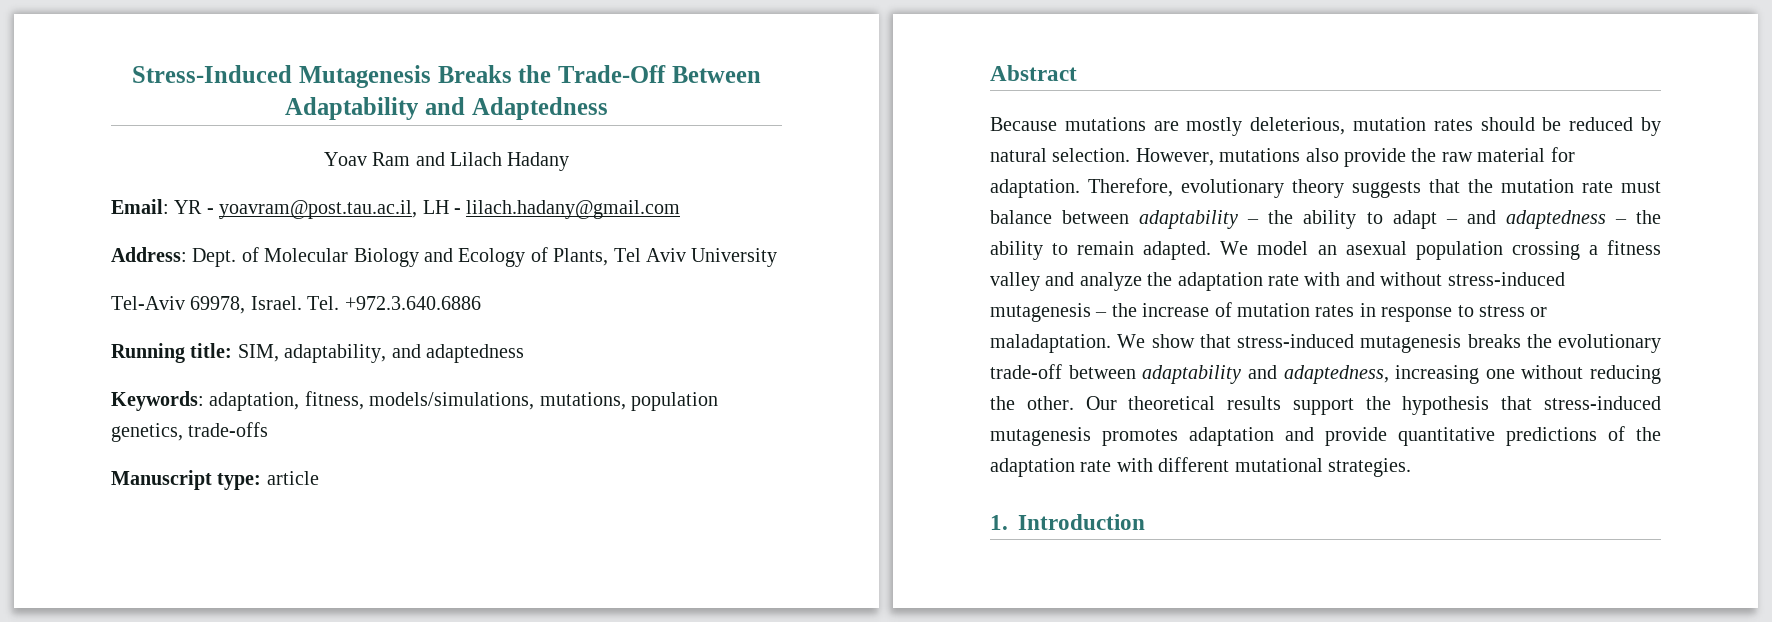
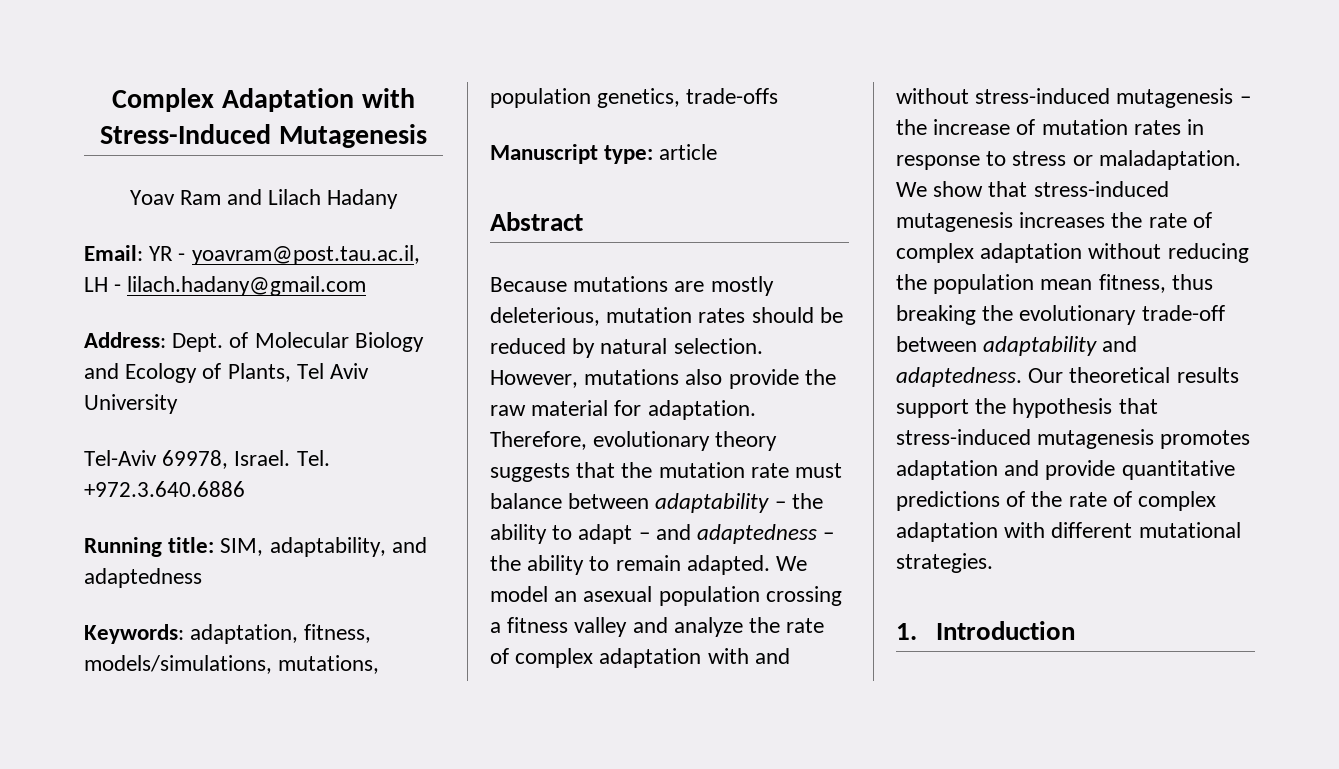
- Stress-Induced Mutagenesis Breaks the Trade-Off Between Adaptability and Adaptedness
+ Complex Adaptation with Stress-Induced Mutagenesis
- We model an asexual population crossing a fitness valley and analyze the adaptation rate with and without stress-induced mutagenesis – the increase of mutation rates in response to stress or maladaptation.
+ We model an asexual population crossing a fitness valley and analyze the rate of complex adaptation with and without stress-induced mutagenesis – the increase of mutation rates in response to stress or maladaptation.
- We show that stress-induced mutagenesis breaks the evolutionary trade-off between adaptability and adaptedness, increasing one without reducing the other.
+ We show that stress-induced mutagenesis increases the rate of complex adaptation without reducing the population mean fitness, thus breaking the evolutionary trade-off between adaptability and adaptedness.
- Our theoretical results support the hypothesis that stress-induced mutagenesis promotes adaptation and provide quantitative predictions of the adaptation rate with different mutational strategies.
+ Our theoretical results support the hypothesis that stress-induced mutagenesis promotes adaptation and provide quantitative predictions of the rate of complex adaptation with different mutational strategies.

